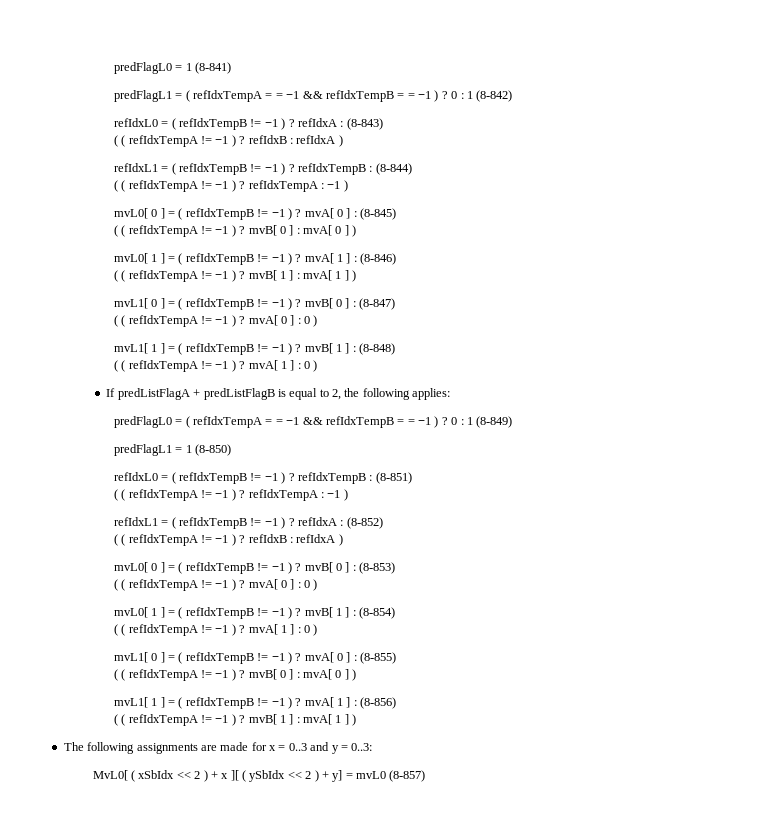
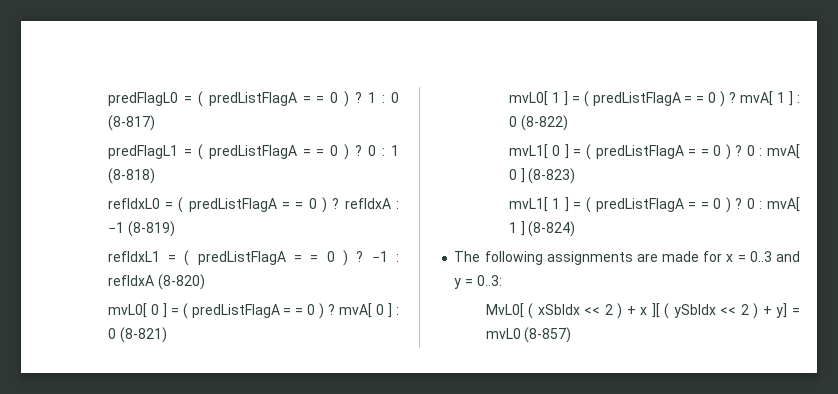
- predFlagL0 = 1 (8-841)
+ predFlagL0 = ( predListFlagA = = 0 ) ? 1 : 0 (8-817)
- predFlagL1 = ( refIdxTempA = = −1 && refIdxTempB = = −1 ) ? 0 : 1 (8-842)
- refIdxL0 = ( refIdxTempB != −1 ) ? refIdxA : (8-843)
- ( ( refIdxTempA != −1 ) ? refIdxB : refIdxA )
- refIdxL1 = ( refIdxTempB != −1 ) ? refIdxTempB : (8-844)
- ( ( refIdxTempA != −1 ) ? refIdxTempA : −1 )
- mvL0[ 0 ] = ( refIdxTempB != −1 ) ? mvA[ 0 ] : (8-845)
- ( ( refIdxTempA != −1 ) ? mvB[ 0 ] : mvA[ 0 ] )
- mvL0[ 1 ] = ( refIdxTempB != −1 ) ? mvA[ 1 ] : (8-846)
- ( ( refIdxTempA != −1 ) ? mvB[ 1 ] : mvA[ 1 ] )
- mvL1[ 0 ] = ( refIdxTempB != −1 ) ? mvB[ 0 ] : (8-847)
- ( ( refIdxTempA != −1 ) ? mvA[ 0 ] : 0 )
- mvL1[ 1 ] = ( refIdxTempB != −1 ) ? mvB[ 1 ] : (8-848)
- ( ( refIdxTempA != −1 ) ? mvA[ 1 ] : 0 )
- If predListFlagA + predListFlagB is equal to 2, the following applies:
- predFlagL0 = ( refIdxTempA = = −1 && refIdxTempB = = −1 ) ? 0 : 1 (8-849)
- predFlagL1 = 1 (8-850)
- refIdxL0 = ( refIdxTempB != −1 ) ? refIdxTempB : (8-851)
- ( ( refIdxTempA != −1 ) ? refIdxTempA : −1 )
- refIdxL1 = ( refIdxTempB != −1 ) ? refIdxA : (8-852)
- ( ( refIdxTempA != −1 ) ? refIdxB : refIdxA )
- mvL0[ 0 ] = ( refIdxTempB != −1 ) ? mvB[ 0 ] : (8-853)
- ( ( refIdxTempA != −1 ) ? mvA[ 0 ] : 0 )
- mvL0[ 1 ] = ( refIdxTempB != −1 ) ? mvB[ 1 ] : (8-854)
- ( ( refIdxTempA != −1 ) ? mvA[ 1 ] : 0 )
- mvL1[ 0 ] = ( refIdxTempB != −1 ) ? mvA[ 0 ] : (8-855)
- ( ( refIdxTempA != −1 ) ? mvB[ 0 ] : mvA[ 0 ] )
- mvL1[ 1 ] = ( refIdxTempB != −1 ) ? mvA[ 1 ] : (8-856)
- ( ( refIdxTempA != −1 ) ? mvB[ 1 ] : mvA[ 1 ] )
+ predFlagL1 = ( predListFlagA = = 0 ) ? 0 : 1 (8-818)
+ refIdxL0 = ( predListFlagA = = 0 ) ? refIdxA : −1 (8-819)
+ refIdxL1 = ( predListFlagA = = 0 ) ? −1 : refIdxA (8-820)
+ mvL0[ 0 ] = ( predListFlagA = = 0 ) ? mvA[ 0 ] : 0 (8-821)
+ mvL0[ 1 ] = ( predListFlagA = = 0 ) ? mvA[ 1 ] : 0 (8-822)
+ mvL1[ 0 ] = ( predListFlagA = = 0 ) ? 0 : mvA[ 0 ] (8-823)
+ mvL1[ 1 ] = ( predListFlagA = = 0 ) ? 0 : mvA[ 1 ] (8-824)

